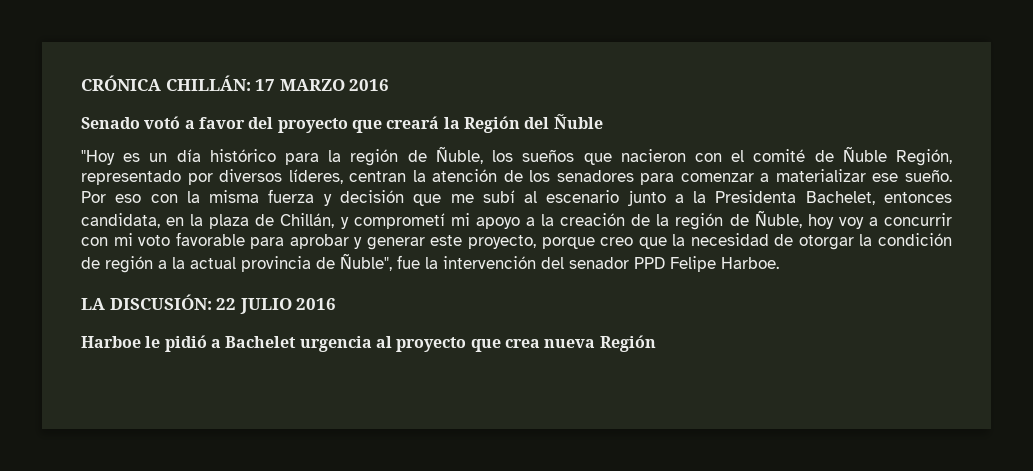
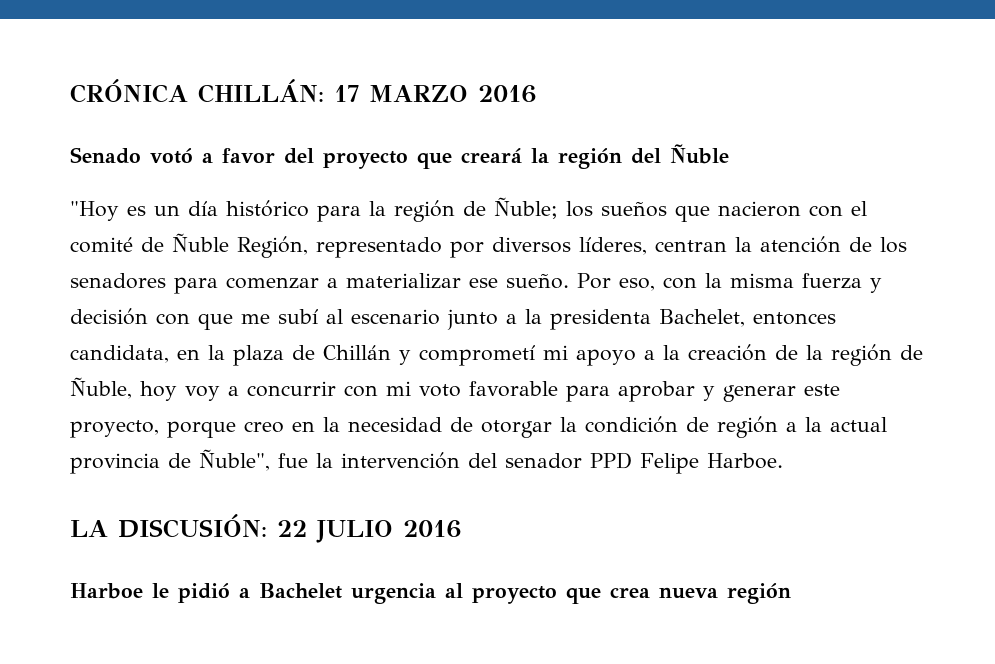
- Senado votó a favor del proyecto que creará la Región del Ñuble
+ Senado votó a favor del proyecto que creará la región del Ñuble
- "Hoy es un día histórico para la región de Ñuble, los sueños que nacieron con el comité de Ñuble Región, representado por diversos líderes, centran la atención de los senadores para comenzar a materializar ese sueño.
+ "Hoy es un día histórico para la región de Ñuble; los sueños que nacieron con el comité de Ñuble Región, representado por diversos líderes, centran la atención de los senadores para comenzar a materializar ese sueño.
- Por eso con la misma fuerza y decisión que me subí al escenario junto a la Presidenta Bachelet, entonces candidata, en la plaza de Chillán, y comprometí mi apoyo a la creación de la región de Ñuble, hoy voy a concurrir con mi voto favorable para aprobar y generar este proyecto, porque creo que la necesidad de otorgar la condición de región a la actual provincia de Ñuble", fue la intervención del senador PPD Felipe Harboe.
+ Por eso, con la misma fuerza y decisión con que me subí al escenario junto a la presidenta Bachelet, entonces candidata, en la plaza de Chillán y comprometí mi apoyo a la creación de la región de Ñuble, hoy voy a concurrir con mi voto favorable para aprobar y generar este proyecto, porque creo en la necesidad de otorgar la condición de región a la actual provincia de Ñuble", fue la intervención del senador PPD Felipe Harboe.
- Harboe le pidió a Bachelet urgencia al proyecto que crea nueva Región
+ Harboe le pidió a Bachelet urgencia al proyecto que crea nueva región

